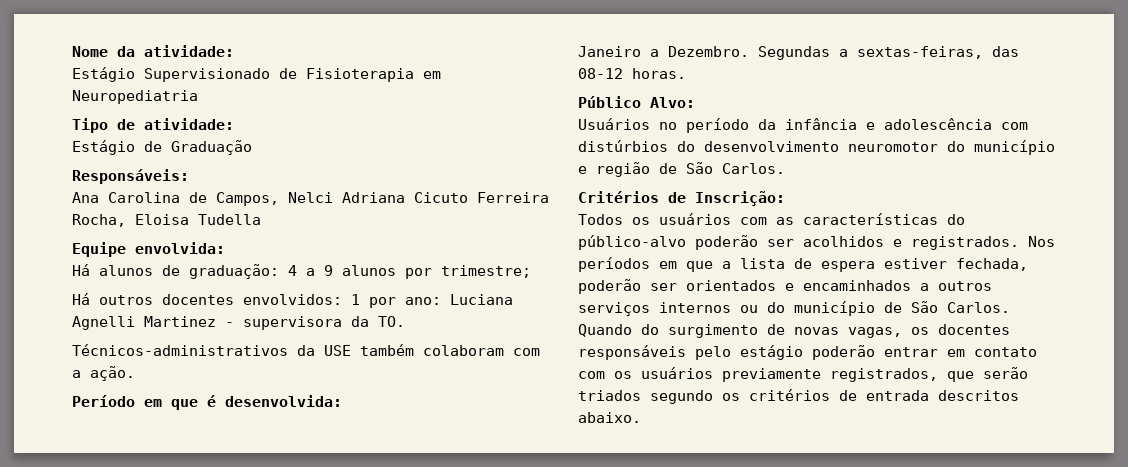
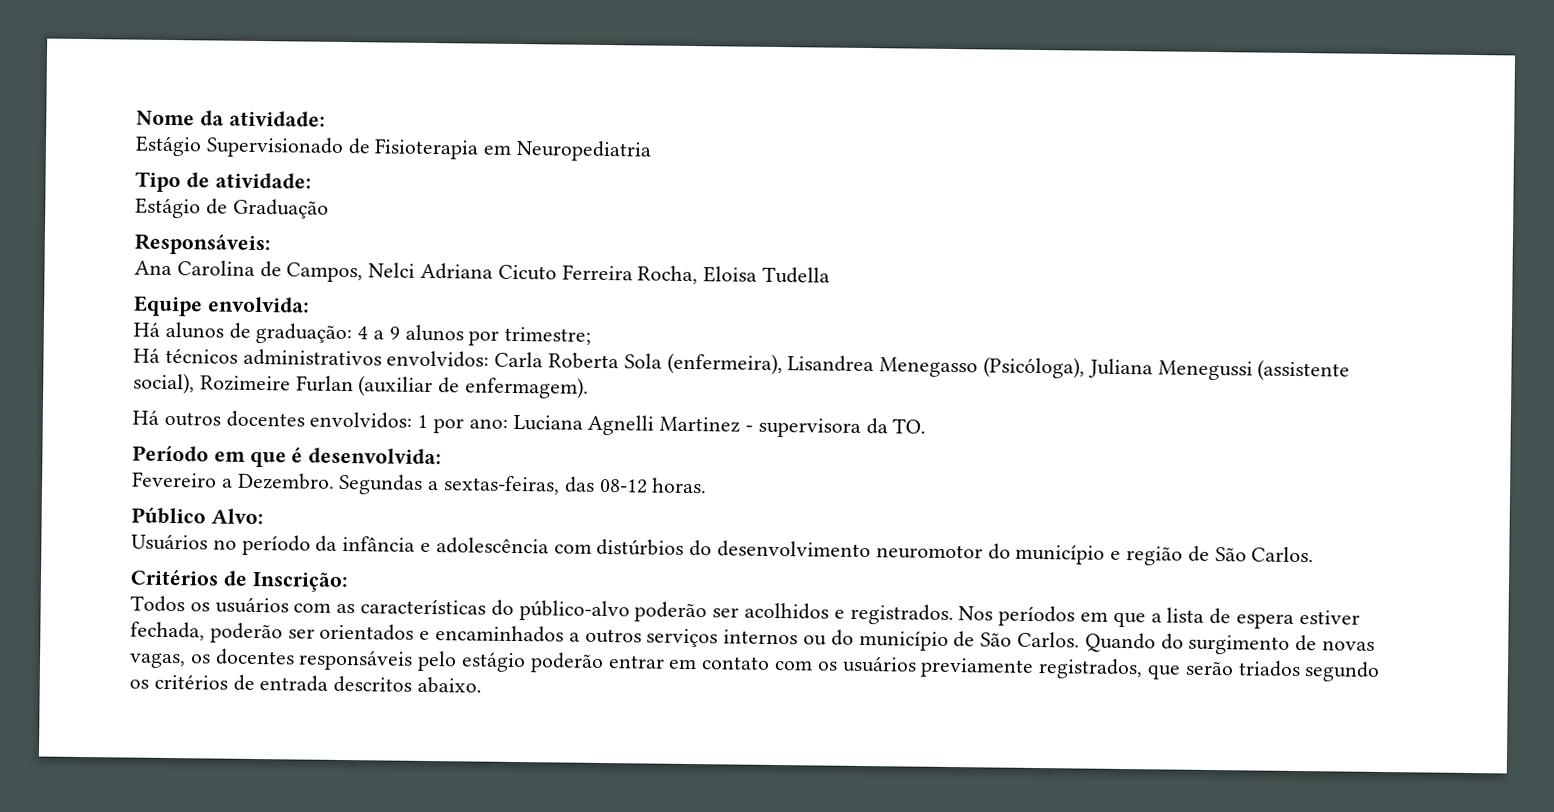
+ Há técnicos administrativos envolvidos: Carla Roberta Sola (enfermeira), Lisandrea Menegasso (Psicóloga), Juliana Menegussi (assistente social), Rozimeire Furlan (auxiliar de enfermagem).
- Técnicos-administrativos da USE também colaboram com a ação.
- Janeiro a Dezembro.
+ Fevereiro a Dezembro.

